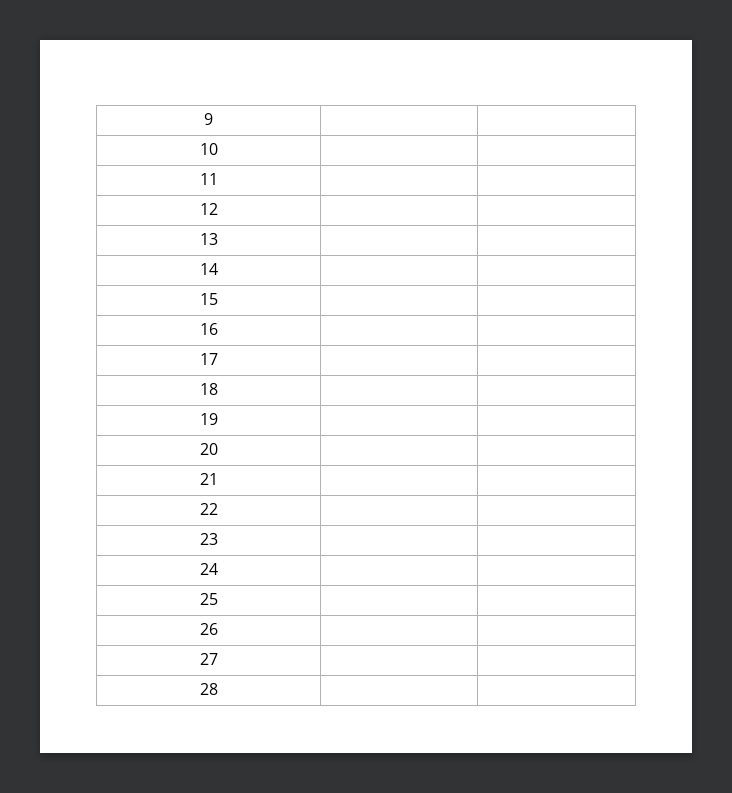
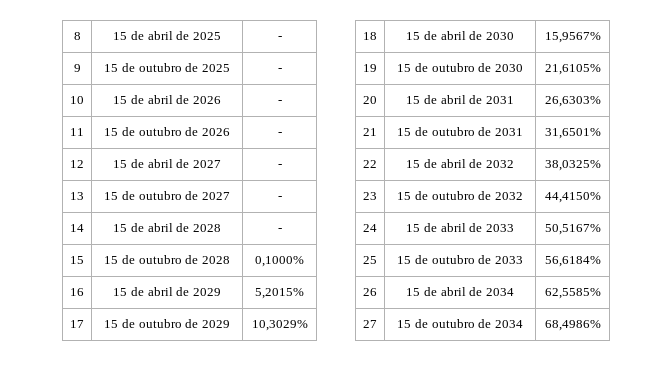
- 9 | |
- 10 | |
- 11 | |
- 12 | |
- 13 | |
- 14 | |
- 15 | |
- 16 | |
- 17 | |
- 18 | |
- 19 | |
- 20 | |
- 21 | |
- 22 | |
- 23 | |
- 24 | |
- 25 | |
- 26 | |
- 27 | |
- 28 | |
+ 8 | 15 de abril de 2025 | -
+ 9 | 15 de outubro de 2025 | -
+ 10 | 15 de abril de 2026 | -
+ 11 | 15 de outubro de 2026 | -
+ 12 | 15 de abril de 2027 | -
+ 13 | 15 de outubro de 2027 | -
+ 14 | 15 de abril de 2028 | -
+ 15 | 15 de outubro de 2028 | 0,1000%
+ 16 | 15 de abril de 2029 | 5,2015%
+ 17 | 15 de outubro de 2029 | 10,3029%
+ 18 | 15 de abril de 2030 | 15,9567%
+ 19 | 15 de outubro de 2030 | 21,6105%
+ 20 | 15 de abril de 2031 | 26,6303%
+ 21 | 15 de outubro de 2031 | 31,6501%
+ 22 | 15 de abril de 2032 | 38,0325%
+ 23 | 15 de outubro de 2032 | 44,4150%
+ 24 | 15 de abril de 2033 | 50,5167%
+ 25 | 15 de outubro de 2033 | 56,6184%
+ 26 | 15 de abril de 2034 | 62,5585%
+ 27 | 15 de outubro de 2034 | 68,4986%

